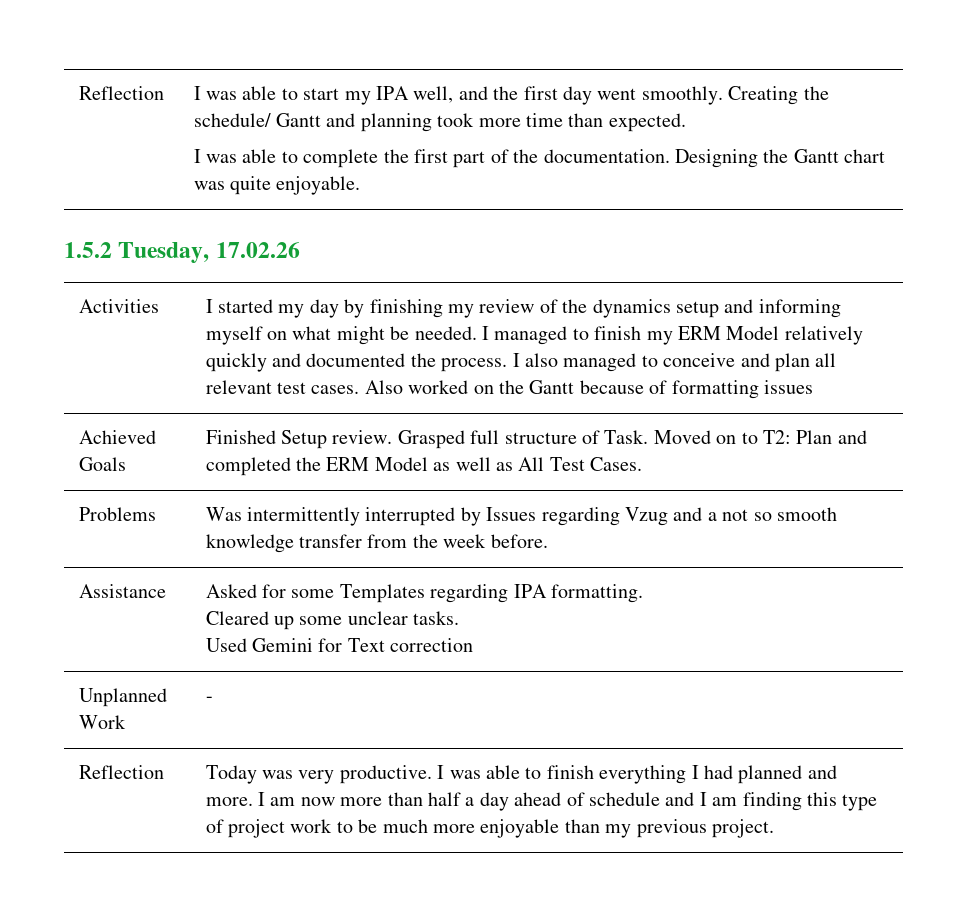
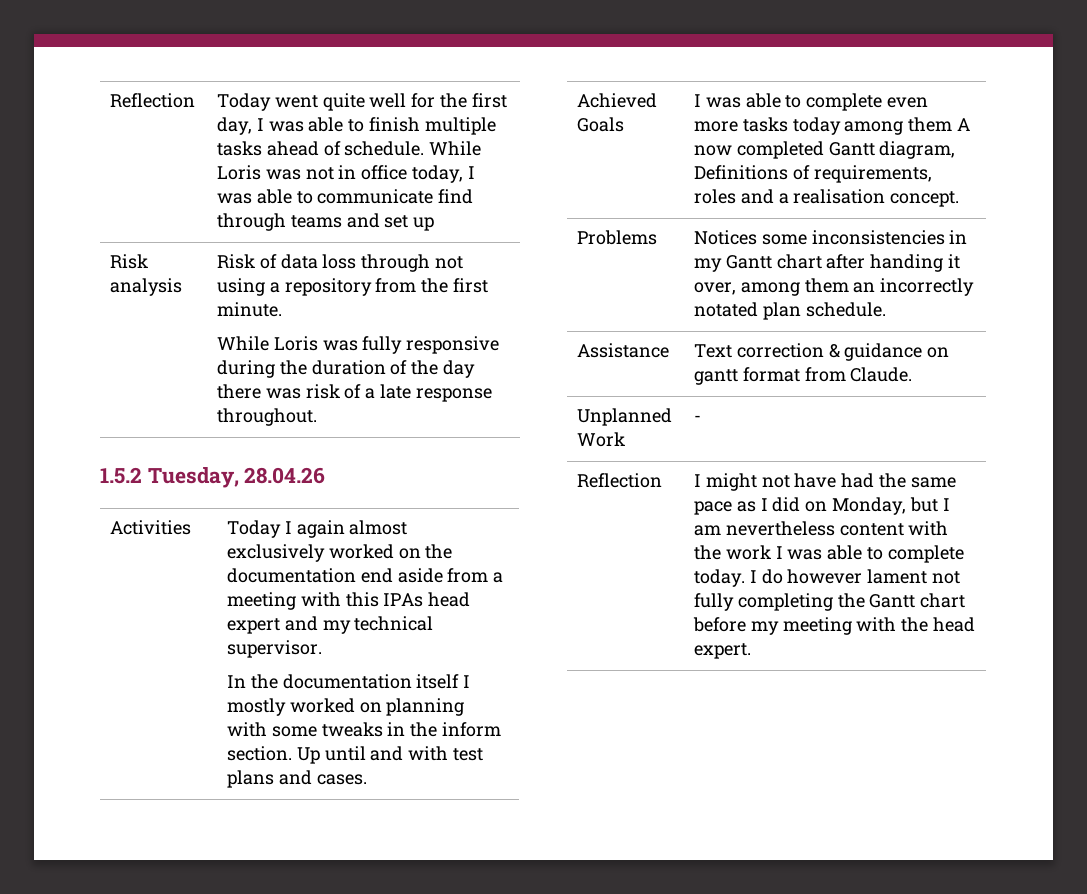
- Reflection | I was able to start my IPA well, and the first day went smoothly. Creating the schedule/ Gantt and planning took more time than expected.
- I was able to complete the first part of the documentation. Designing the Gantt chart was quite enjoyable.
- 1.5.2 Tuesday, 17.02.26
- Activities | I started my day by finishing my review of the dynamics setup and informing myself on what might be needed. I managed to finish my ERM Model relatively quickly and documented the process. I also managed to conceive and plan all relevant test cases. Also worked on the Gantt because of formatting issues
- Achieved Goals | Finished Setup review. Grasped full structure of Task. Moved on to T2: Plan and completed the ERM Model as well as All Test Cases.
- Problems | Was intermittently interrupted by Issues regarding Vzug and a not so smooth knowledge transfer from the week before.
- Assistance | Asked for some Templates regarding IPA formatting.
- Cleared up some unclear tasks.
- Used Gemini for Text correction
+ Reflection | Today went quite well for the first day, I was able to finish multiple tasks ahead of schedule. While Loris was not in office today, I was able to communicate find through teams and set up
+ Risk analysis | Risk of data loss through not using a repository from the first minute.
+ While Loris was fully responsive during the duration of the day there was risk of a late response throughout.
+ 1.5.2 Tuesday, 28.04.26
+ Activities | Today I again almost exclusively worked on the documentation end aside from a meeting with this IPAs head expert and my technical supervisor.
+ In the documentation itself I mostly worked on planning with some tweaks in the inform section. Up until and with test plans and cases.
+ Achieved Goals | I was able to complete even more tasks today among them A now completed Gantt diagram, Definitions of requirements, roles and a realisation concept.
+ Problems | Notices some inconsistencies in my Gantt chart after handing it over, among them an incorrectly notated plan schedule.
+ Assistance | Text correction & guidance on gantt format from Claude.
  Unplanned Work | -
- Reflection | Today was very productive. I was able to finish everything I had planned and more. I am now more than half a day ahead of schedule and I am finding this type of project work to be much more enjoyable than my previous project.
+ Reflection | I might not have had the same pace as I did on Monday, but I am nevertheless content with the work I was able to complete today. I do however lament not fully completing the Gantt chart before my meeting with the head expert.

